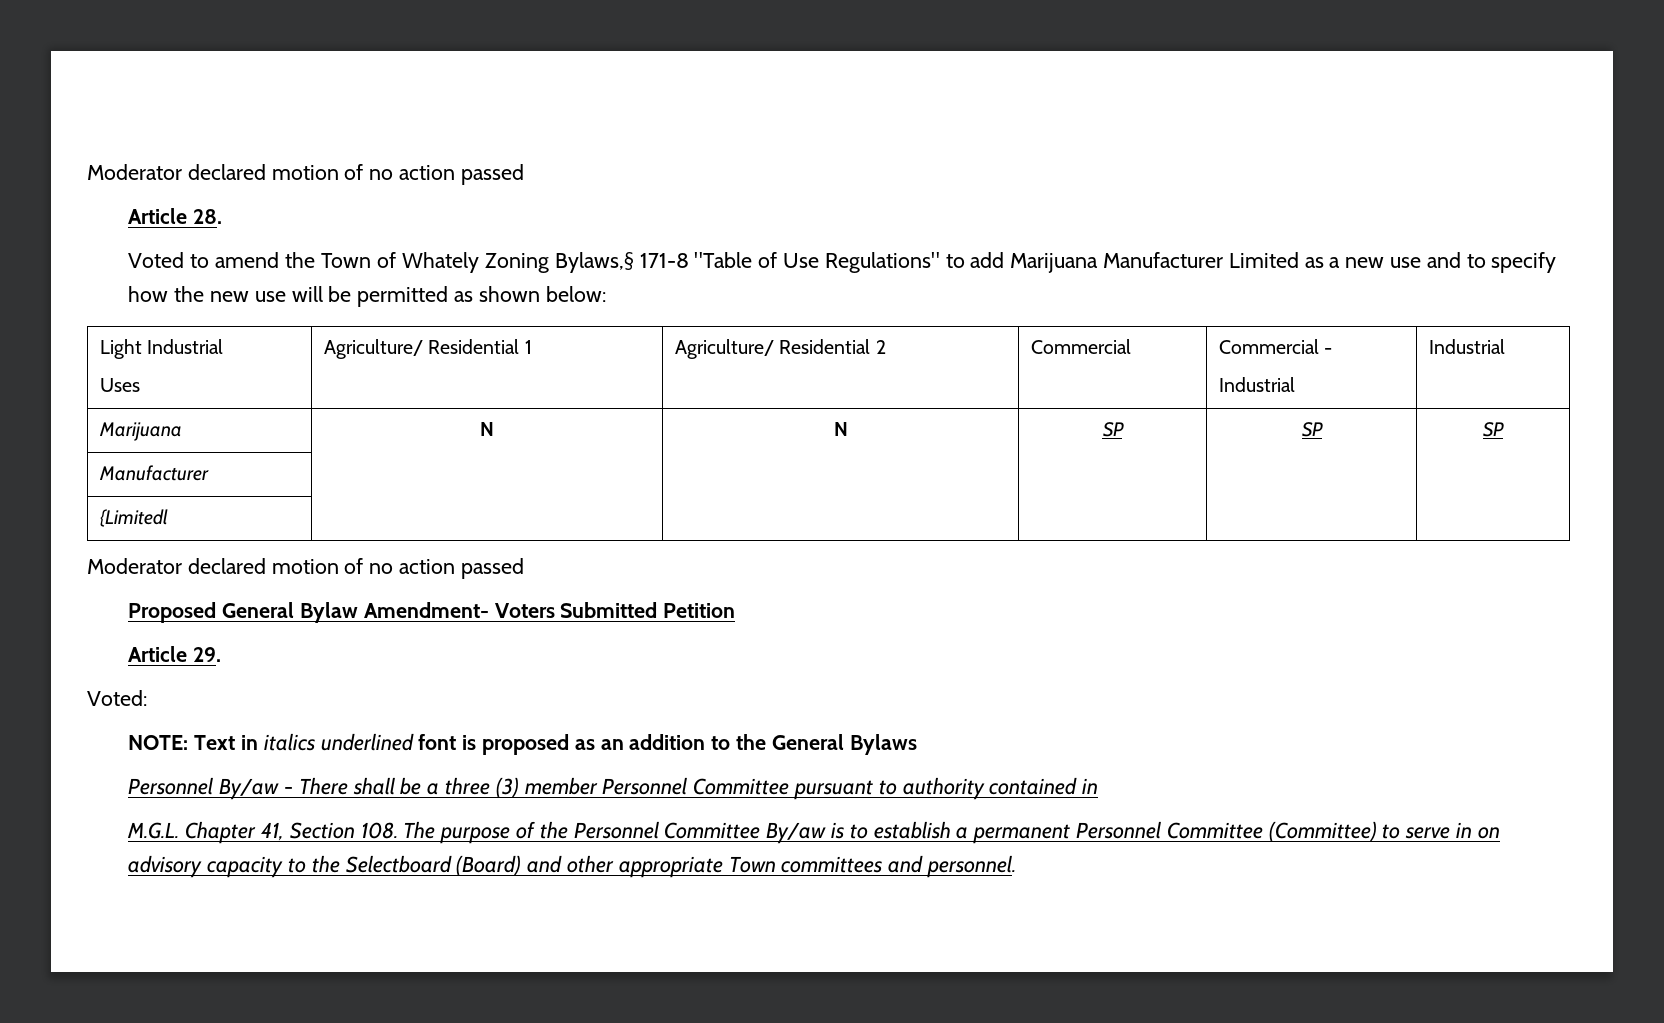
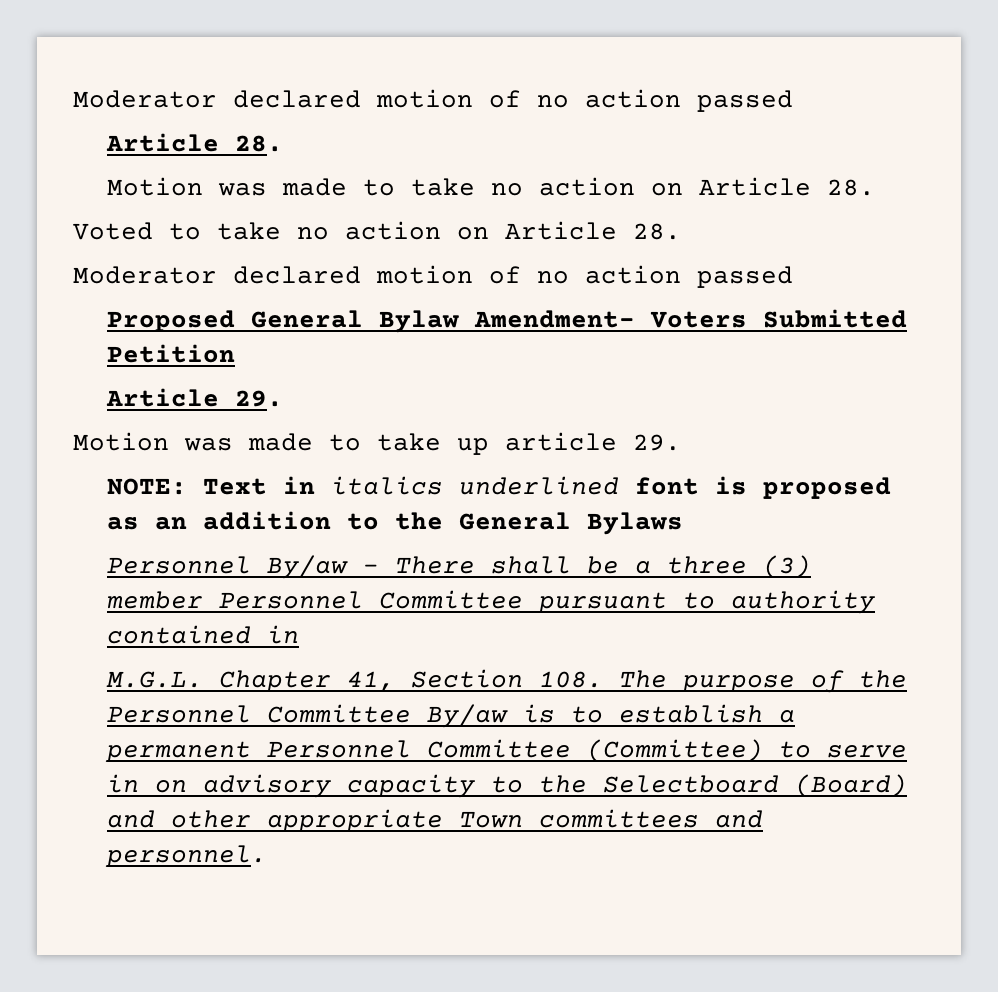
- Voted to amend the Town of Whately Zoning Bylaws,§ 171-8 "Table of Use Regulations" to add Marijuana Manufacturer Limited as a new use and to specify how the new use will be permitted as shown below:
- Light Industrial
- Uses | Agriculture/ Residential 1 | Agriculture/ Residential 2 | Commercial | Commercial -
- Industrial | Industrial
- Marijuana | N | N | SP | SP | SP
- Manufacturer | | | | |
- {Limitedl | | | | |
+ Motion was made to take no action on Article 28.
+ Voted to take no action on Article 28.
- Voted:
+ Motion was made to take up article 29.

